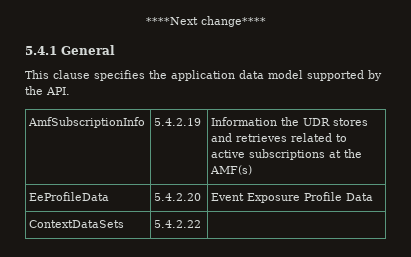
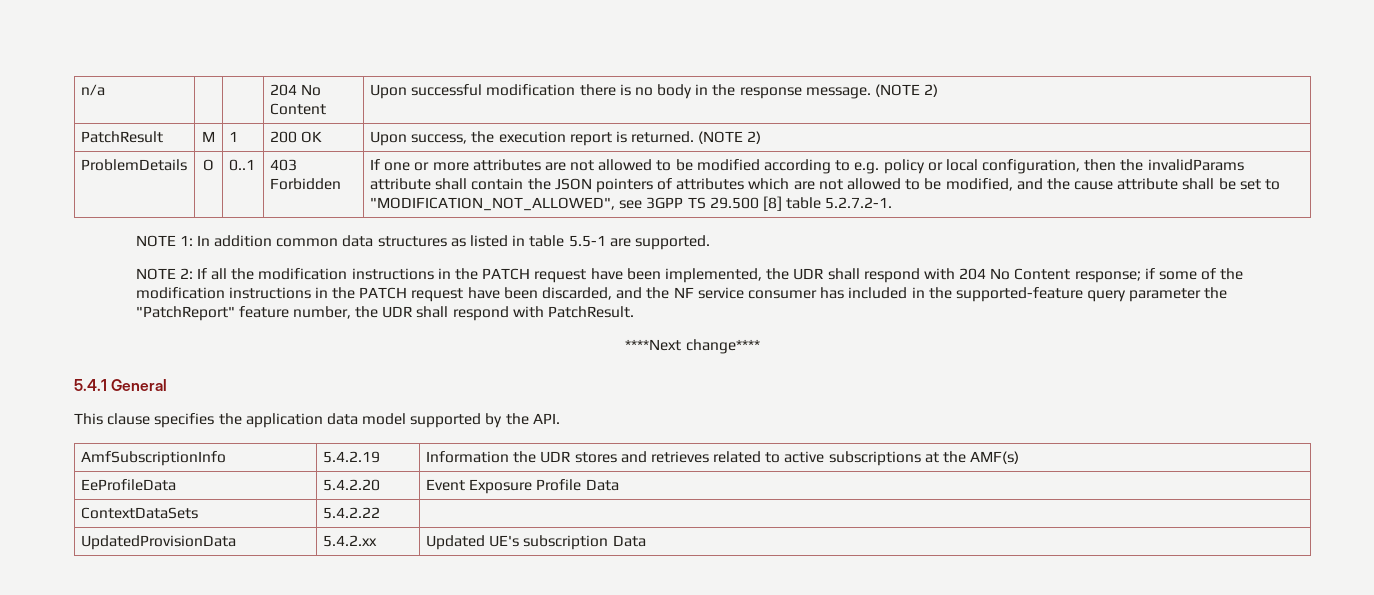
+ n/a | | | 204 No Content | Upon successful modification there is no body in the response message. (NOTE 2)
+ PatchResult | M | 1 | 200 OK | Upon success, the execution report is returned. (NOTE 2)
+ ProblemDetails | O | 0..1 | 403 Forbidden | If one or more attributes are not allowed to be modified according to e.g. policy or local configuration, then the invalidParams attribute shall contain the JSON pointers of attributes which are not allowed to be modified, and the cause attribute shall be set to "MODIFICATION_NOT_ALLOWED", see 3GPP TS 29.500 [8] table 5.2.7.2-1.
+ NOTE 1: In addition common data structures as listed in table 5.5-1 are supported.
+ NOTE 2: If all the modification instructions in the PATCH request have been implemented, the UDR shall respond with 204 No Content response; if some of the modification instructions in the PATCH request have been discarded, and the NF service consumer has included in the supported-feature query parameter the "PatchReport" feature number, the UDR shall respond with PatchResult.
+ UpdatedProvisionData | 5.4.2.xx | Updated UE's subscription Data

